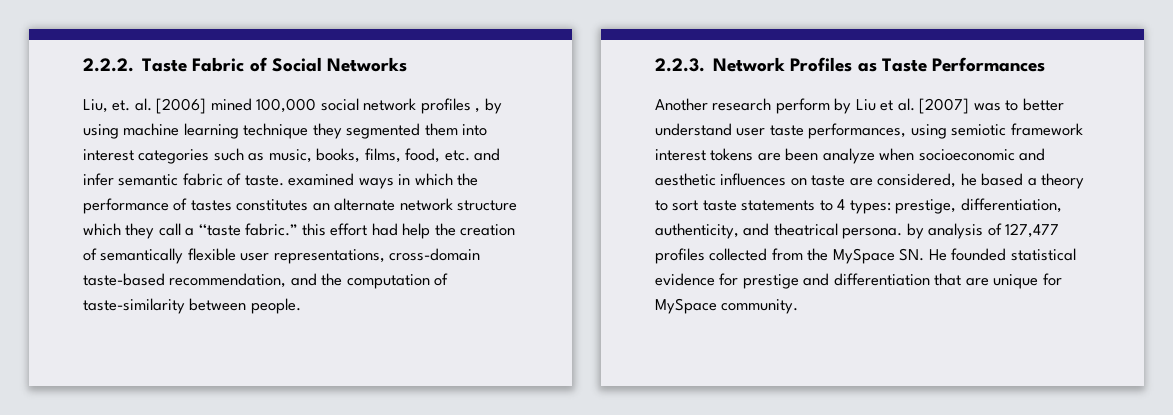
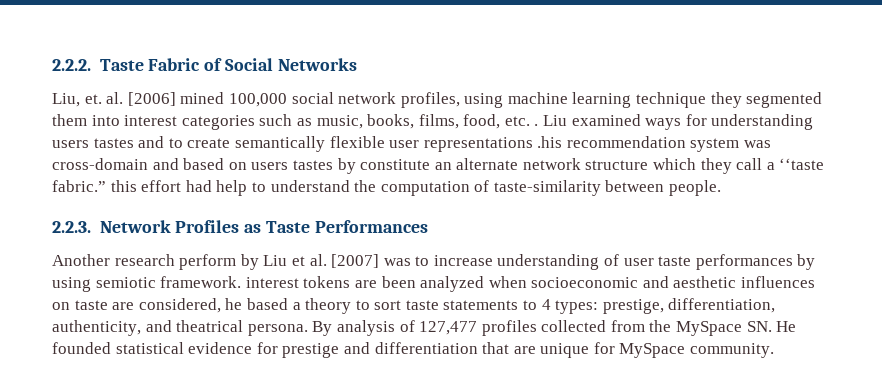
- Liu, et. al. [2006] mined 100,000 social network profiles , by using machine learning technique they segmented them into interest categories such as music, books, films, food, etc. and infer semantic fabric of taste. examined ways in which the performance of tastes constitutes an alternate network structure which they call a ‘‘taste fabric.” this effort had help the creation of semantically flexible user representations, cross-domain taste-based recommendation, and the computation of taste-similarity between people.
+ Liu, et. al. [2006] mined 100,000 social network profiles, using machine learning technique they segmented them into interest categories such as music, books, films, food, etc. . Liu examined ways for understanding users tastes and to create semantically flexible user representations .his recommendation system was cross-domain and based on users tastes by constitute an alternate network structure which they call a ‘‘taste fabric.” this effort had help to understand the computation of taste-similarity between people.
- Another research perform by Liu et al. [2007] was to better understand user taste performances, using semiotic framework interest tokens are been analyze when socioeconomic and aesthetic influences on taste are considered, he based a theory to sort taste statements to 4 types:
+ Another research perform by Liu et al. [2007] was to increase understanding of user taste performances by using semiotic framework. interest tokens are been analyzed when socioeconomic and aesthetic influences on taste are considered, he based a theory to sort taste statements to 4 types:
- prestige, differentiation, authenticity, and theatrical persona. by analysis of 127,477 profiles collected from the MySpace SN. He founded statistical evidence for prestige and differentiation that are unique for MySpace community.
+ prestige, differentiation, authenticity, and theatrical persona. By analysis of 127,477 profiles collected from the MySpace SN. He founded statistical evidence for prestige and differentiation that are unique for MySpace community.

